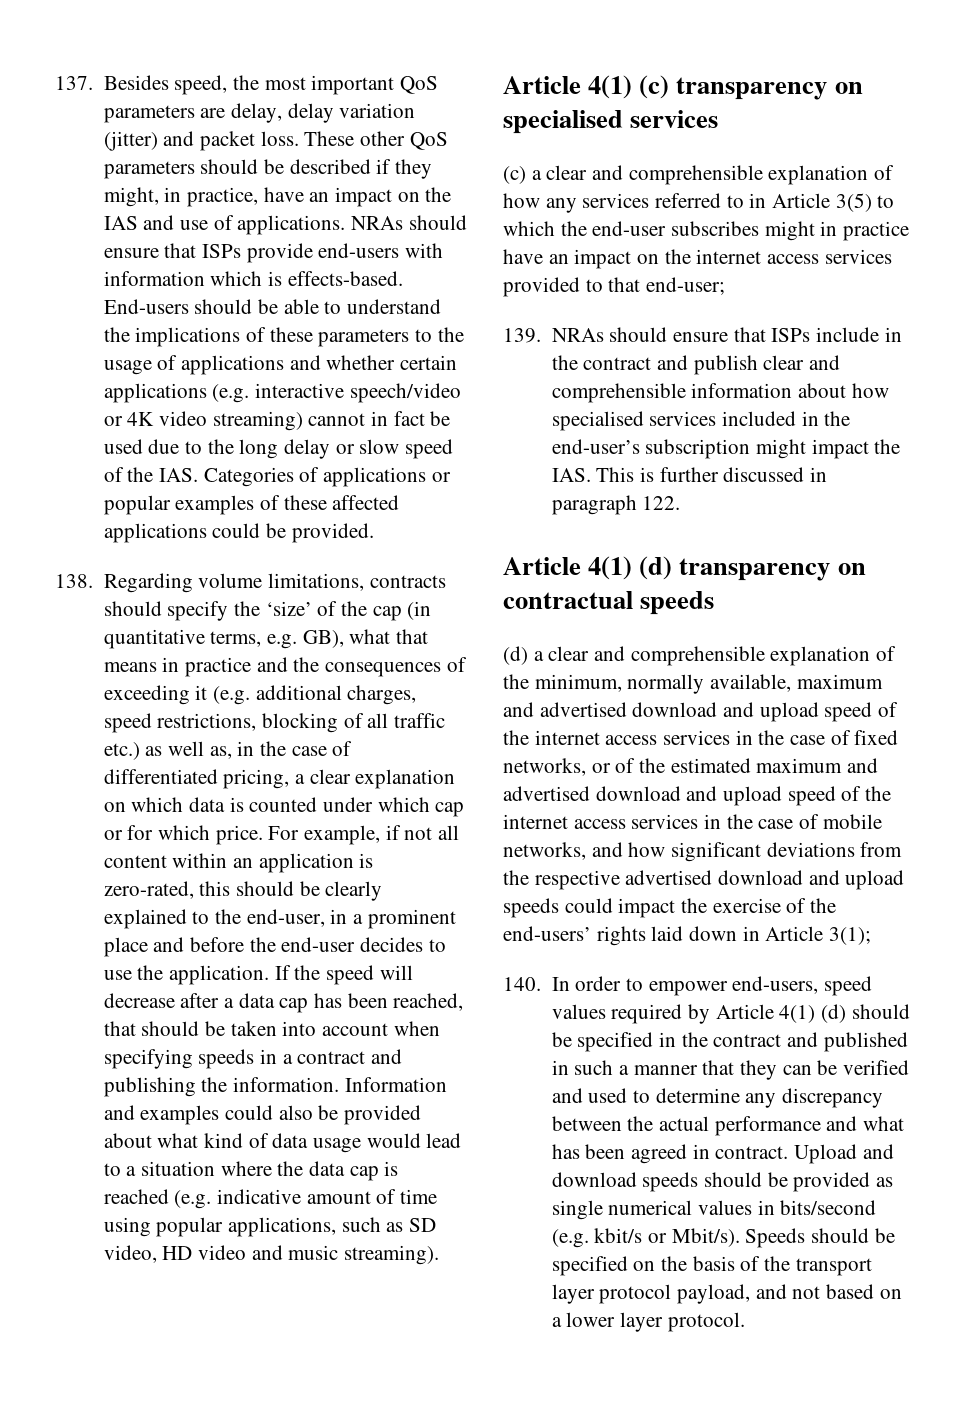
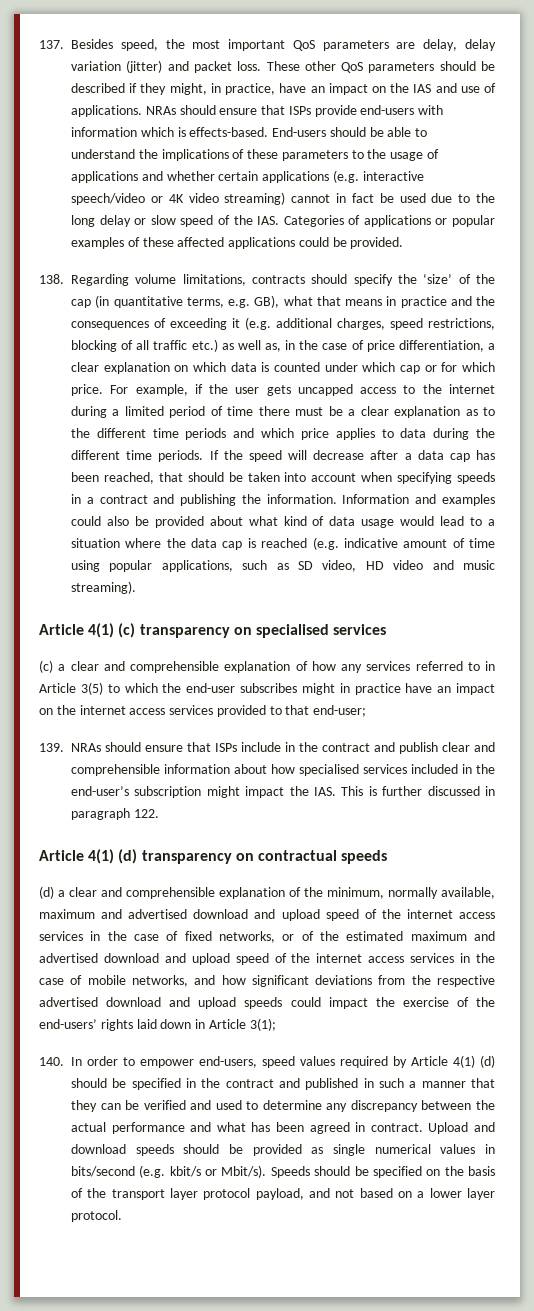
- 138. Regarding volume limitations, contracts should specify the ‘size’ of the cap (in quantitative terms, e.g. GB), what that means in practice and the consequences of exceeding it (e.g. additional charges, speed restrictions, blocking of all traffic etc.) as well as, in the case of differentiated pricing, a clear explanation on which data is counted under which cap or for which price.
+ 138. Regarding volume limitations, contracts should specify the ‘size’ of the cap (in quantitative terms, e.g. GB), what that means in practice and the consequences of exceeding it (e.g. additional charges, speed restrictions, blocking of all traffic etc.) as well as, in the case of price differentiation, a clear explanation on which data is counted under which cap or for which price.
- For example, if not all content within an application is zero-rated, this should be clearly explained to the end-user, in a prominent place and before the end-user decides to use the application.
+ For example, if the user gets uncapped access to the internet during a limited period of time there must be a clear explanation as to the different time periods and which price applies to data during the different time periods.

